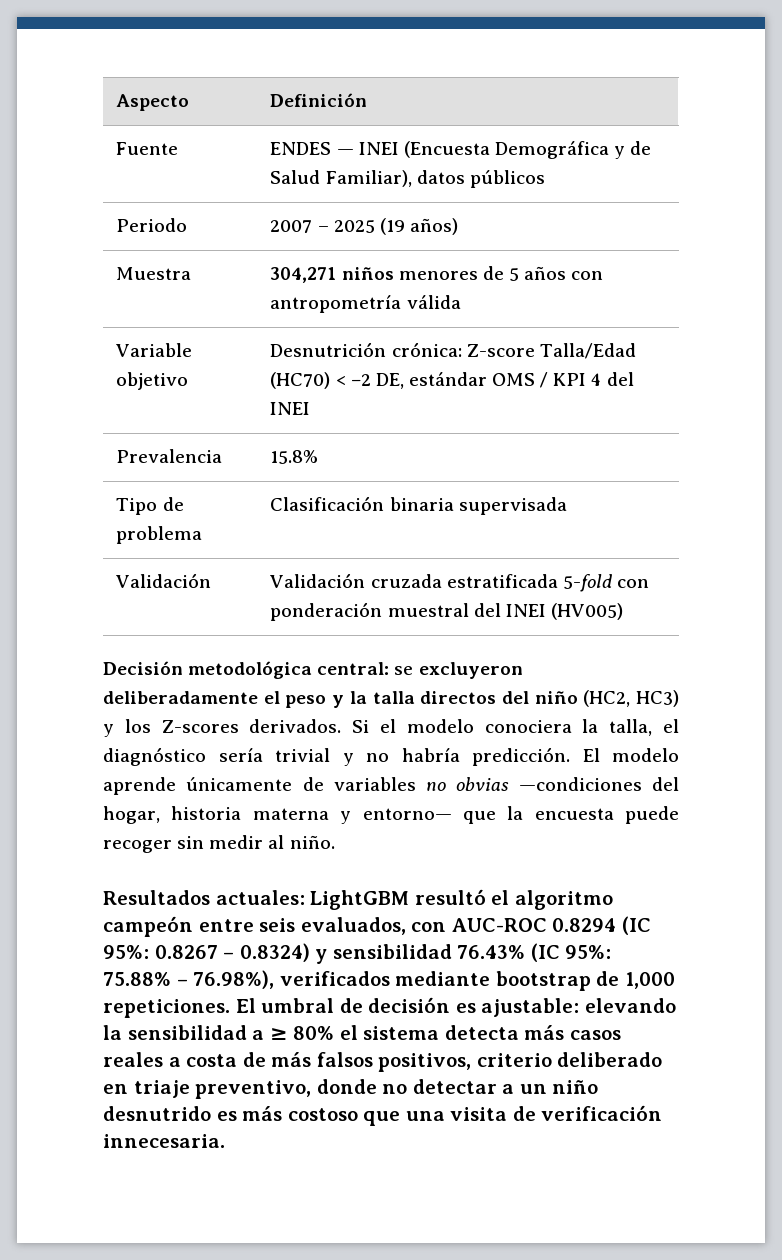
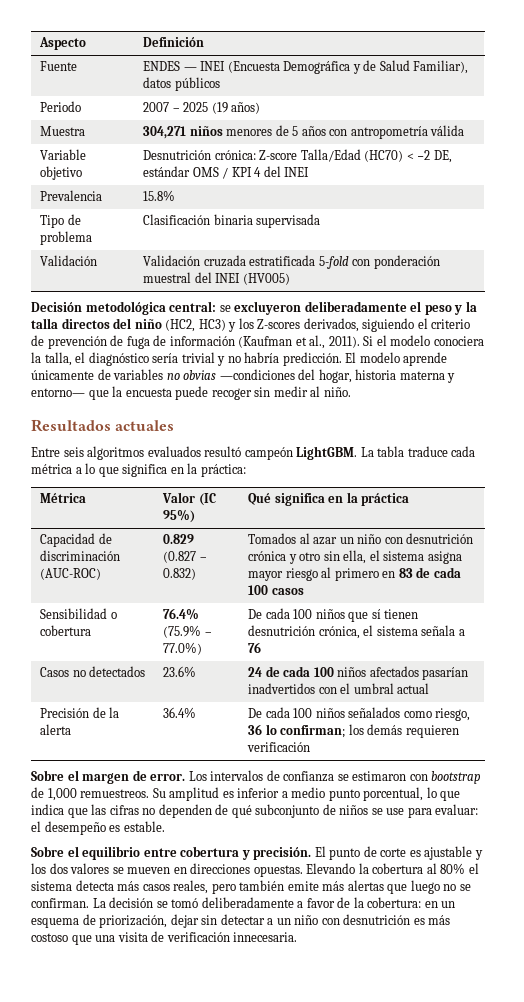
- Decisión metodológica central: se excluyeron deliberadamente el peso y la talla directos del niño (HC2, HC3) y los Z-scores derivados.
+ Decisión metodológica central: se excluyeron deliberadamente el peso y la talla directos del niño (HC2, HC3) y los Z-scores derivados, siguiendo el criterio de prevención de fuga de información (Kaufman et al., 2011).
- Resultados actuales: LightGBM resultó el algoritmo campeón entre seis evaluados, con AUC-ROC 0.8294 (IC 95%: 0.8267 – 0.8324) y sensibilidad 76.43% (IC 95%: 75.88% – 76.98%), verificados mediante bootstrap de 1,000 repeticiones. El umbral de decisión es ajustable: elevando la sensibilidad a ≥ 80% el sistema detecta más casos reales a costa de más falsos positivos, criterio deliberado en triaje preventivo, donde no detectar a un niño desnutrido es más costoso que una visita de verificación innecesaria.
+ Resultados actuales
+ Entre seis algoritmos evaluados resultó campeón LightGBM. La tabla traduce cada métrica a lo que significa en la práctica:
+ Métrica | Valor (IC 95%) | Qué significa en la práctica
+ Capacidad de discriminación (AUC-ROC) | 0.829 (0.827 – 0.832) | Tomados al azar un niño con desnutrición crónica y otro sin ella, el sistema asigna mayor riesgo al primero en 83 de cada 100 casos
+ Sensibilidad o cobertura | 76.4% (75.9% – 77.0%) | De cada 100 niños que sí tienen desnutrición crónica, el sistema señala a 76
+ Casos no detectados | 23.6% | 24 de cada 100 niños afectados pasarían inadvertidos con el umbral actual
+ Precisión de la alerta | 36.4% | De cada 100 niños señalados como riesgo, 36 lo confirman; los demás requieren verificación
+ Sobre el margen de error. Los intervalos de confianza se estimaron con bootstrap de 1,000 remuestreos. Su amplitud es inferior a medio punto porcentual, lo que indica que las cifras no dependen de qué subconjunto de niños se use para evaluar: el desempeño es estable.
+ Sobre el equilibrio entre cobertura y precisión. El punto de corte es ajustable y los dos valores se mueven en direcciones opuestas. Elevando la cobertura al 80% el sistema detecta más casos reales, pero también emite más alertas que luego no se confirman. La decisión se tomó deliberadamente a favor de la cobertura: en un esquema de priorización, dejar sin detectar a un niño con desnutrición es más costoso que una visita de verificación innecesaria.

